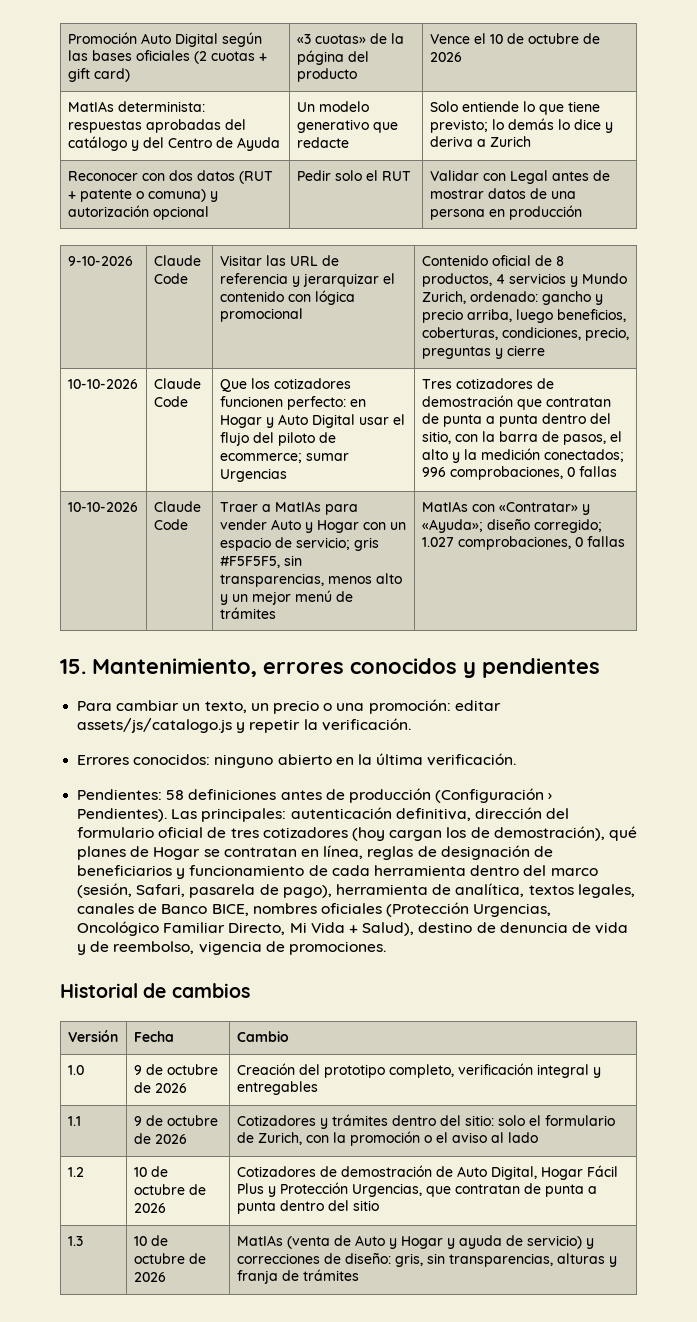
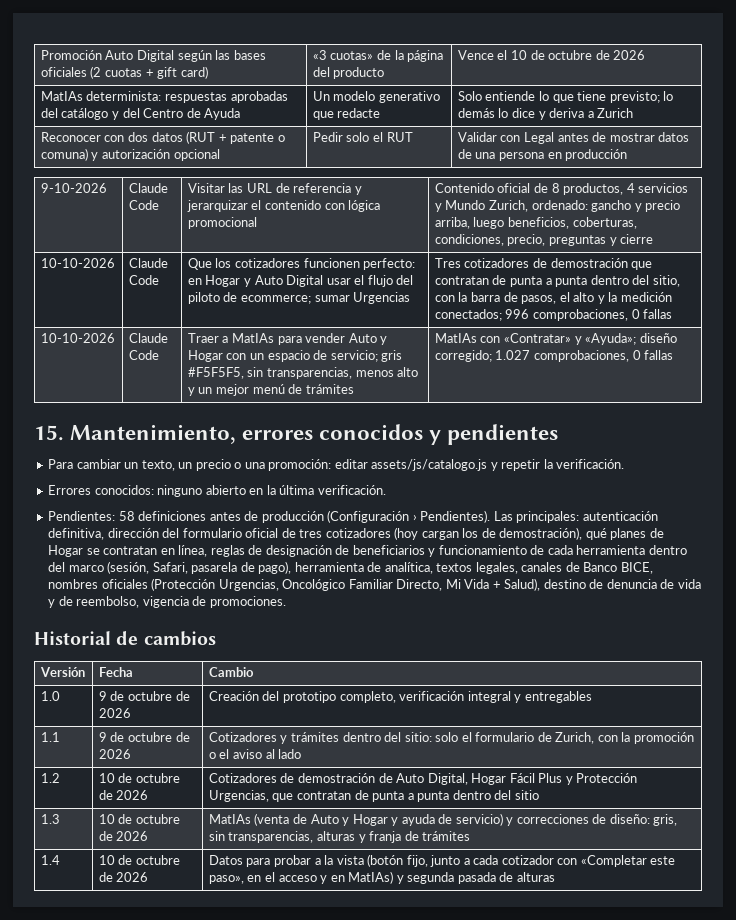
+ 1.4 | 10 de octubre de 2026 | Datos para probar a la vista (botón fijo, junto a cada cotizador con «Completar este paso», en el acceso y en MatIAs) y segunda pasada de alturas

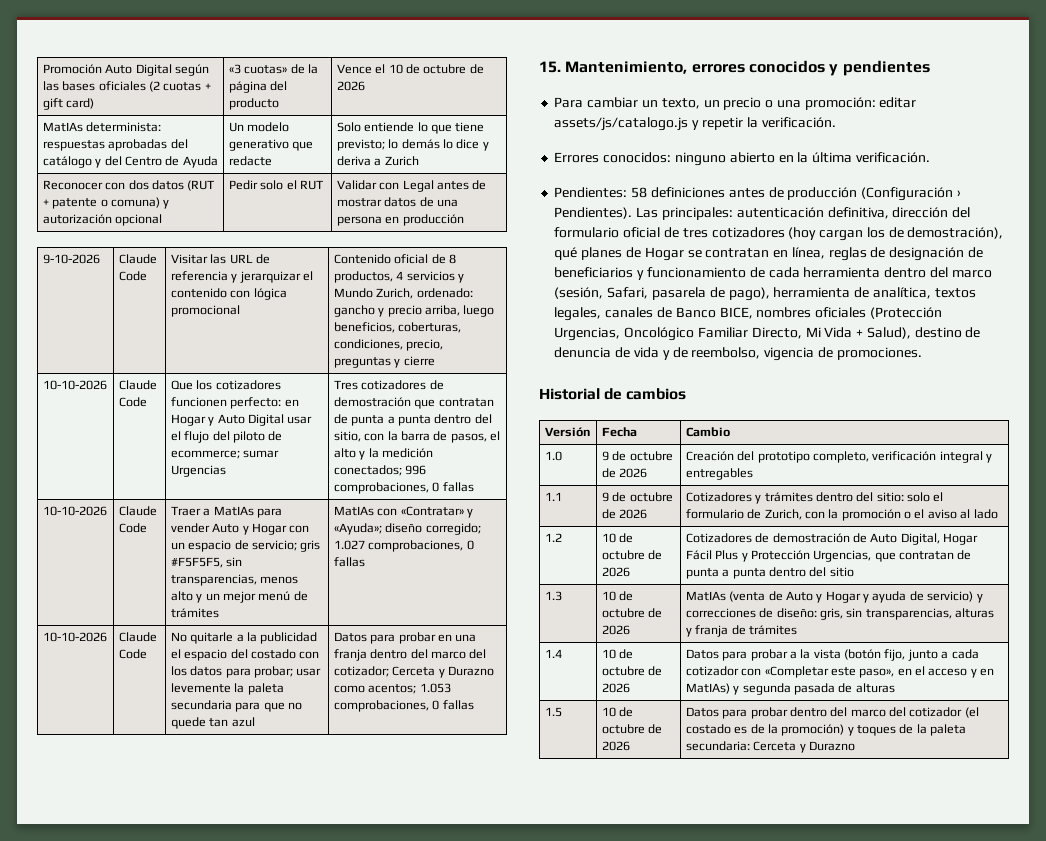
+ 10-10-2026 | Claude Code | No quitarle a la publicidad el espacio del costado con los datos para probar; usar levemente la paleta secundaria para que no quede tan azul | Datos para probar en una franja dentro del marco del cotizador; Cerceta y Durazno como acentos; 1.053 comprobaciones, 0 fallas
+ 1.5 | 10 de octubre de 2026 | Datos para probar dentro del marco del cotizador (el costado es de la promoción) y toques de la paleta secundaria: Cerceta y Durazno

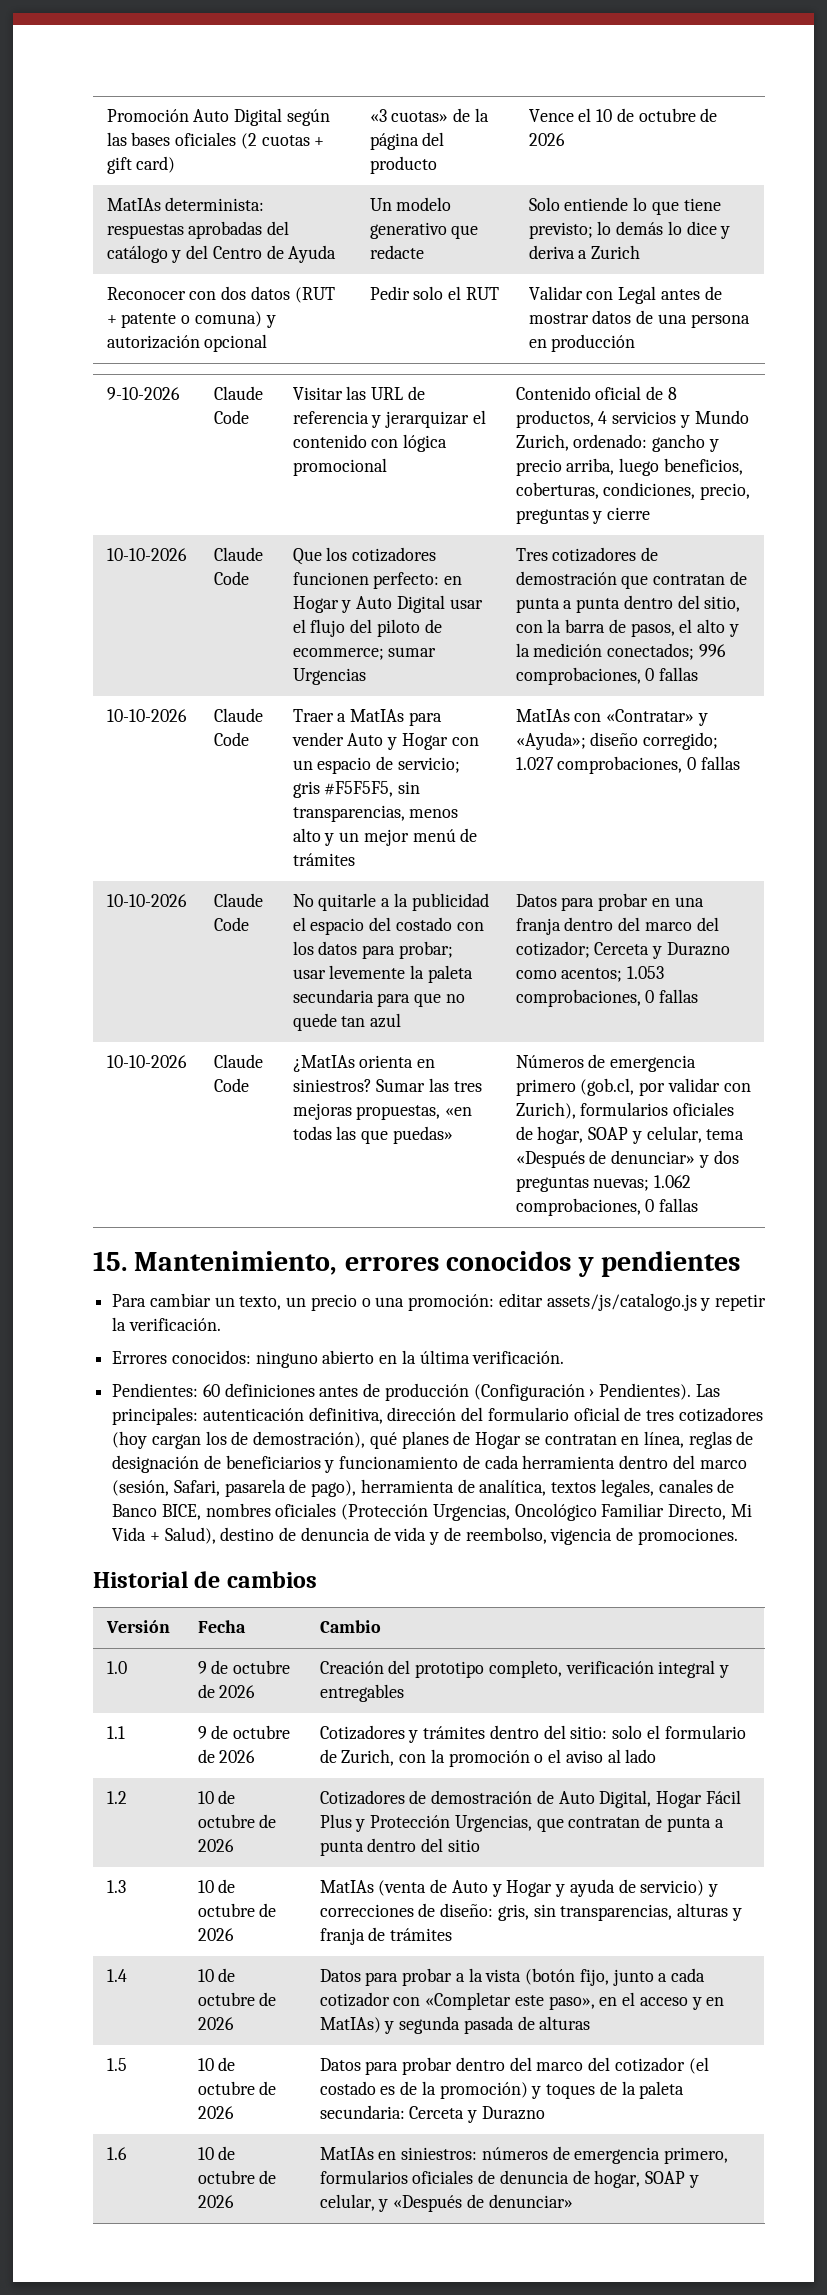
+ 10-10-2026 | Claude Code | ¿MatIAs orienta en siniestros? Sumar las tres mejoras propuestas, «en todas las que puedas» | Números de emergencia primero (gob.cl, por validar con Zurich), formularios oficiales de hogar, SOAP y celular, tema «Después de denunciar» y dos preguntas nuevas; 1.062 comprobaciones, 0 fallas
- Pendientes: 58 definiciones antes de producción (Configuración › Pendientes).
+ Pendientes: 60 definiciones antes de producción (Configuración › Pendientes).
+ 1.6 | 10 de octubre de 2026 | MatIAs en siniestros: números de emergencia primero, formularios oficiales de denuncia de hogar, SOAP y celular, y «Después de denunciar»

